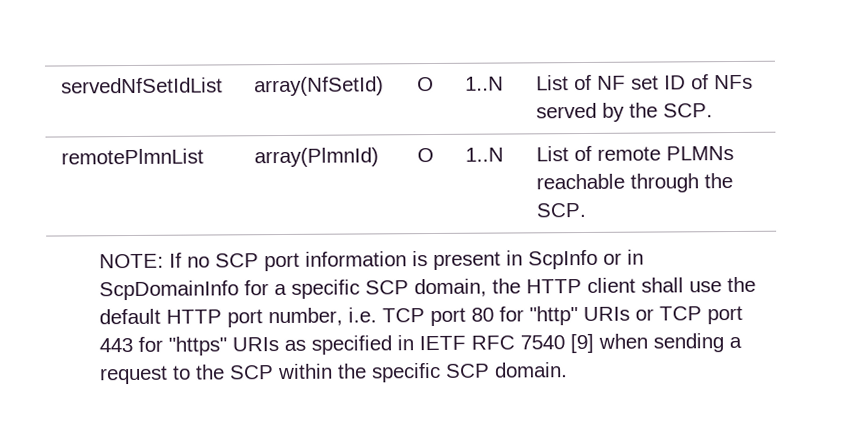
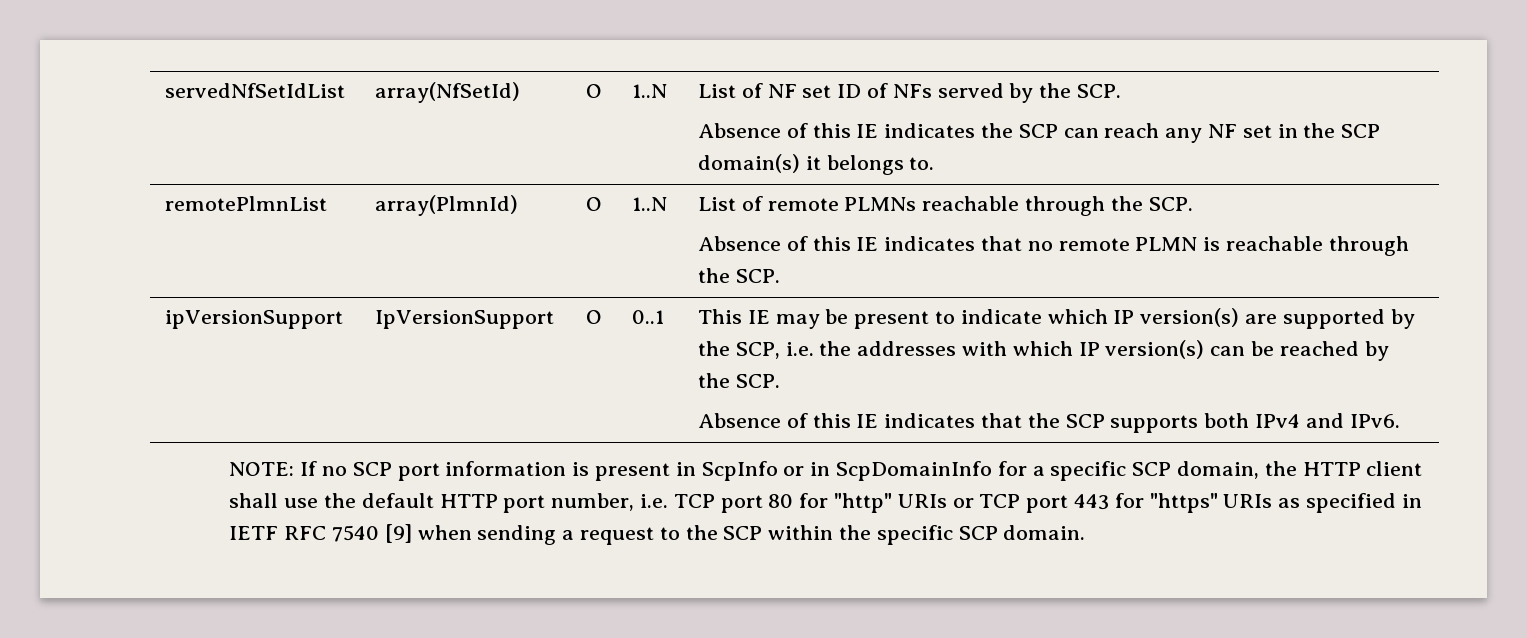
  servedNfSetIdList | array(NfSetId) | O | 1..N | List of NF set ID of NFs served by the SCP.
+ Absence of this IE indicates the SCP can reach any NF set in the SCP domain(s) it belongs to.
  remotePlmnList | array(PlmnId) | O | 1..N | List of remote PLMNs reachable through the SCP.
+ Absence of this IE indicates that no remote PLMN is reachable through the SCP.
+ ipVersionSupport | IpVersionSupport | O | 0..1 | This IE may be present to indicate which IP version(s) are supported by the SCP, i.e. the addresses with which IP version(s) can be reached by the SCP.
+ Absence of this IE indicates that the SCP supports both IPv4 and IPv6.

